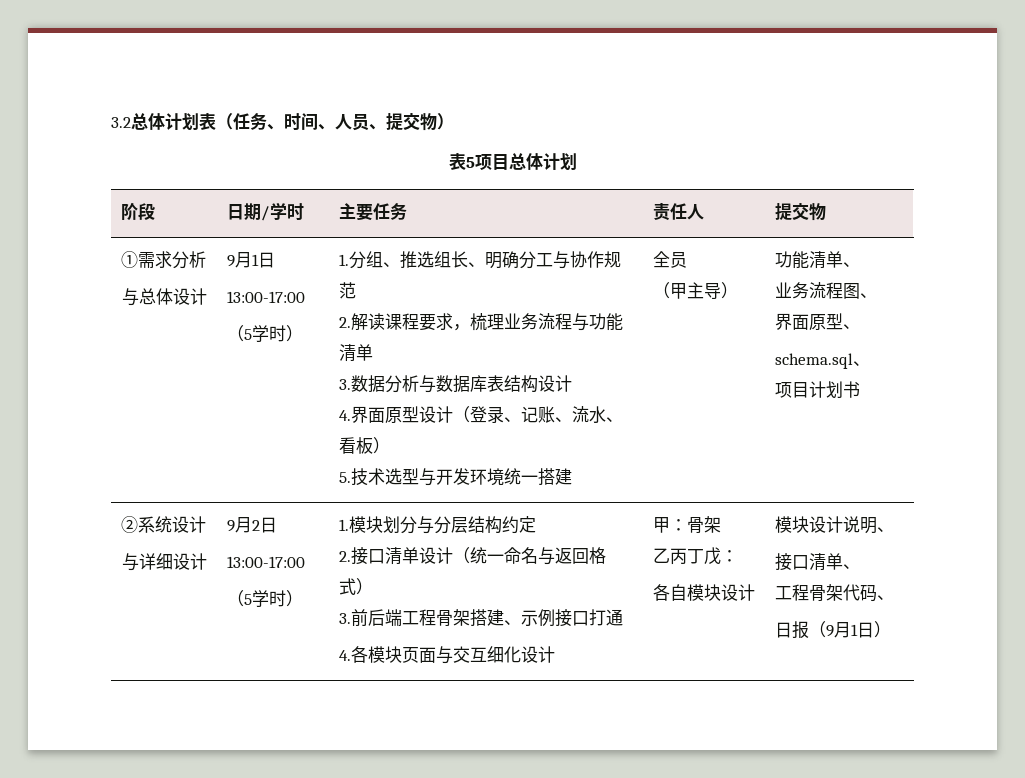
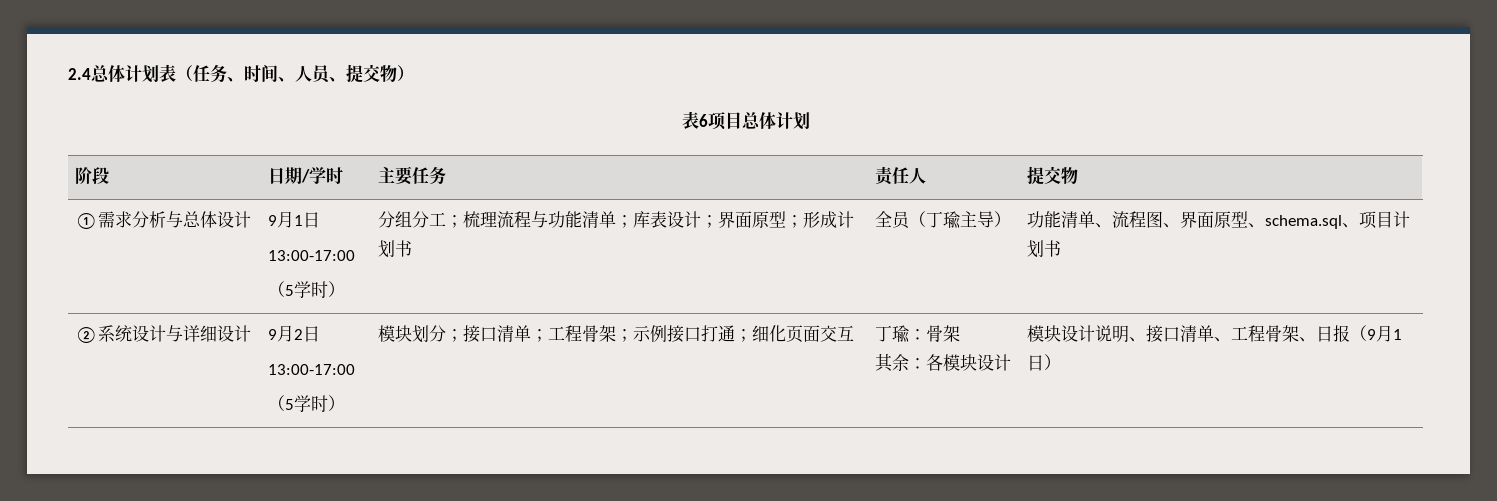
- 3.2总体计划表（任务、时间、人员、提交物）
+ 2.4总体计划表（任务、时间、人员、提交物）
- 表5项目总体计划
+ 表6项目总体计划
- ①需求分析
- 与总体设计
+ ①需求分析与总体设计
- 1.分组、推选组长、明确分工与协作规范
- 2.解读课程要求，梳理业务流程与功能清单
- 3.数据分析与数据库表结构设计
- 4.界面原型设计（登录、记账、流水、看板）
- 5.技术选型与开发环境统一搭建
+ 分组分工；梳理流程与功能清单；库表设计；界面原型；形成计划书
- 全员
- （甲主导）
+ 全员（丁瑜主导）
- 功能清单、
- 业务流程图、
- 界面原型、
- schema.sql、
- 项目计划书
+ 功能清单、流程图、界面原型、schema.sql、项目计划书
- ②系统设计
- 与详细设计
+ ②系统设计与详细设计
- 1.模块划分与分层结构约定
- 2.接口清单设计（统一命名与返回格式）
- 3.前后端工程骨架搭建、示例接口打通
- 4.各模块页面与交互细化设计 | 甲：骨架
+ 模块划分；接口清单；工程骨架；示例接口打通；细化页面交互 | 丁瑜：骨架
- 乙丙丁戊：
- 各自模块设计
+ 其余：各模块设计
- 模块设计说明、
- 接口清单、
- 工程骨架代码、
- 日报（9月1日）
+ 模块设计说明、接口清单、工程骨架、日报（9月1日）

